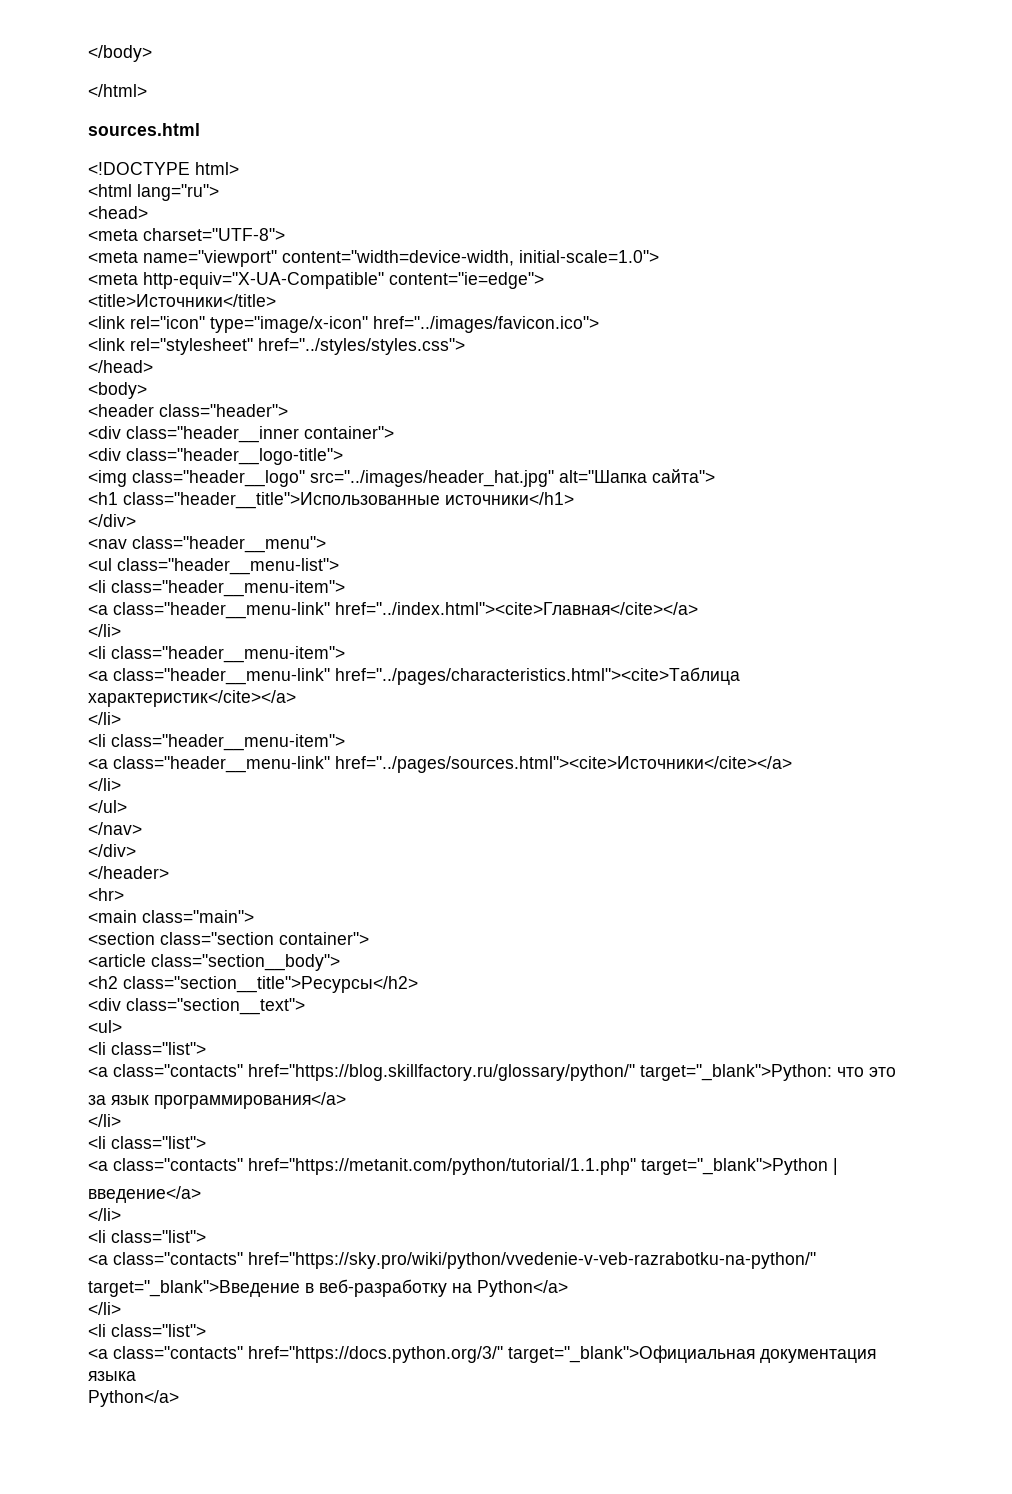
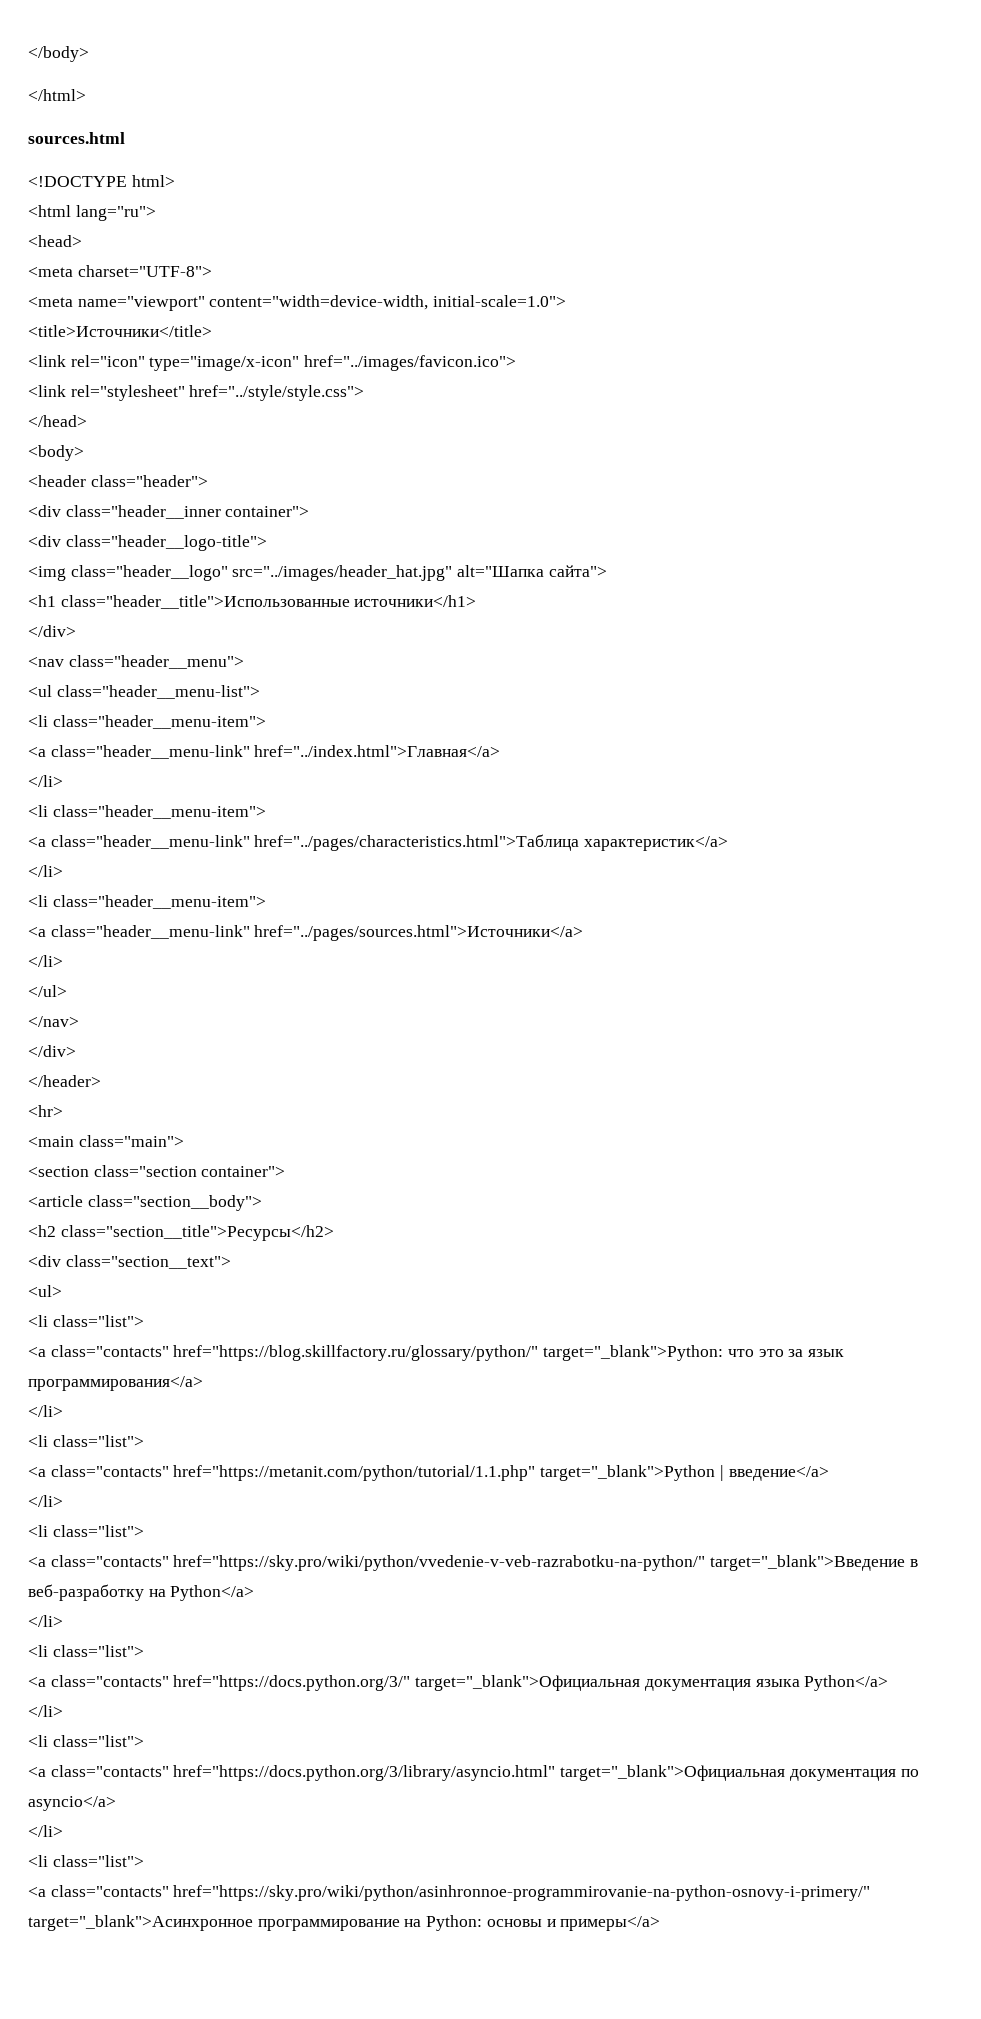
- <meta http-equiv="X-UA-Compatible" content="ie=edge">
- <link rel="stylesheet" href="../styles/styles.css">
+ <link rel="stylesheet" href="../style/style.css">
- <a class="header__menu-link" href="../index.html"><cite>Главная</cite></a>
+ <a class="header__menu-link" href="../index.html">Главная</a>
  </li>
  <li class="header__menu-item">
- <a class="header__menu-link" href="../pages/characteristics.html"><cite>Таблица характеристик</cite></a>
+ <a class="header__menu-link" href="../pages/characteristics.html">Таблица характеристик</a>
  </li>
  <li class="header__menu-item">
- <a class="header__menu-link" href="../pages/sources.html"><cite>Источники</cite></a>
+ <a class="header__menu-link" href="../pages/sources.html">Источники</a>
- <a class="contacts" href="https://blog.skillfactory.ru/glossary/python/" target="_blank">Python: что это
- за язык программирования</a>
+ <a class="contacts" href="https://blog.skillfactory.ru/glossary/python/" target="_blank">Python: что это за язык программирования</a>
- <a class="contacts" href="https://metanit.com/python/tutorial/1.1.php" target="_blank">Python |
- введение</a>
+ <a class="contacts" href="https://metanit.com/python/tutorial/1.1.php" target="_blank">Python | введение</a>
- <a class="contacts" href="https://sky.pro/wiki/python/vvedenie-v-veb-razrabotku-na-python/"
- target="_blank">Введение в веб-разработку на Python</a>
+ <a class="contacts" href="https://sky.pro/wiki/python/vvedenie-v-veb-razrabotku-na-python/" target="_blank">Введение в веб-разработку на Python</a>
- <a class="contacts" href="https://docs.python.org/3/" target="_blank">Официальная документация языка
- Python</a>
+ <a class="contacts" href="https://docs.python.org/3/" target="_blank">Официальная документация языка Python</a>
+ </li>
+ <li class="list">
+ <a class="contacts" href="https://docs.python.org/3/library/asyncio.html" target="_blank">Официальная документация по asyncio</a>
+ </li>
+ <li class="list">
+ <a class="contacts" href="https://sky.pro/wiki/python/asinhronnoe-programmirovanie-na-python-osnovy-i-primery/" target="_blank">Асинхронное программирование на Python: основы и примеры</a>

